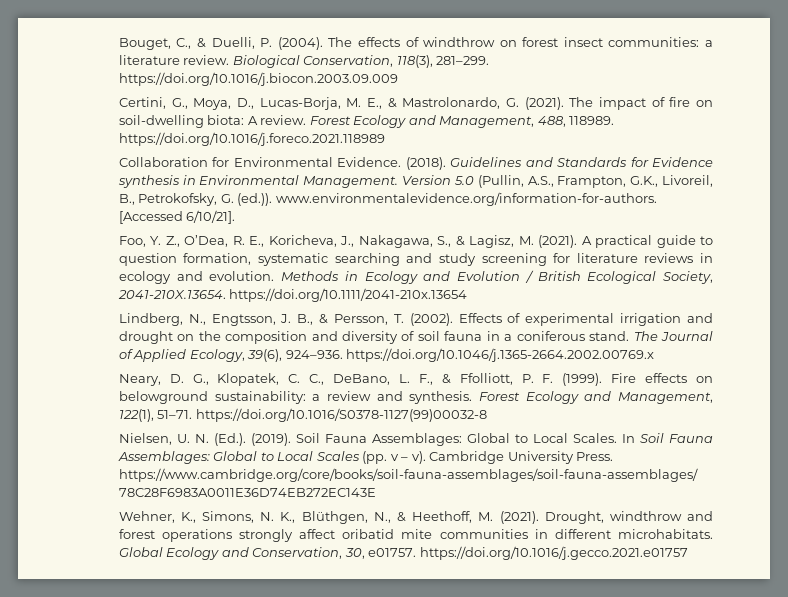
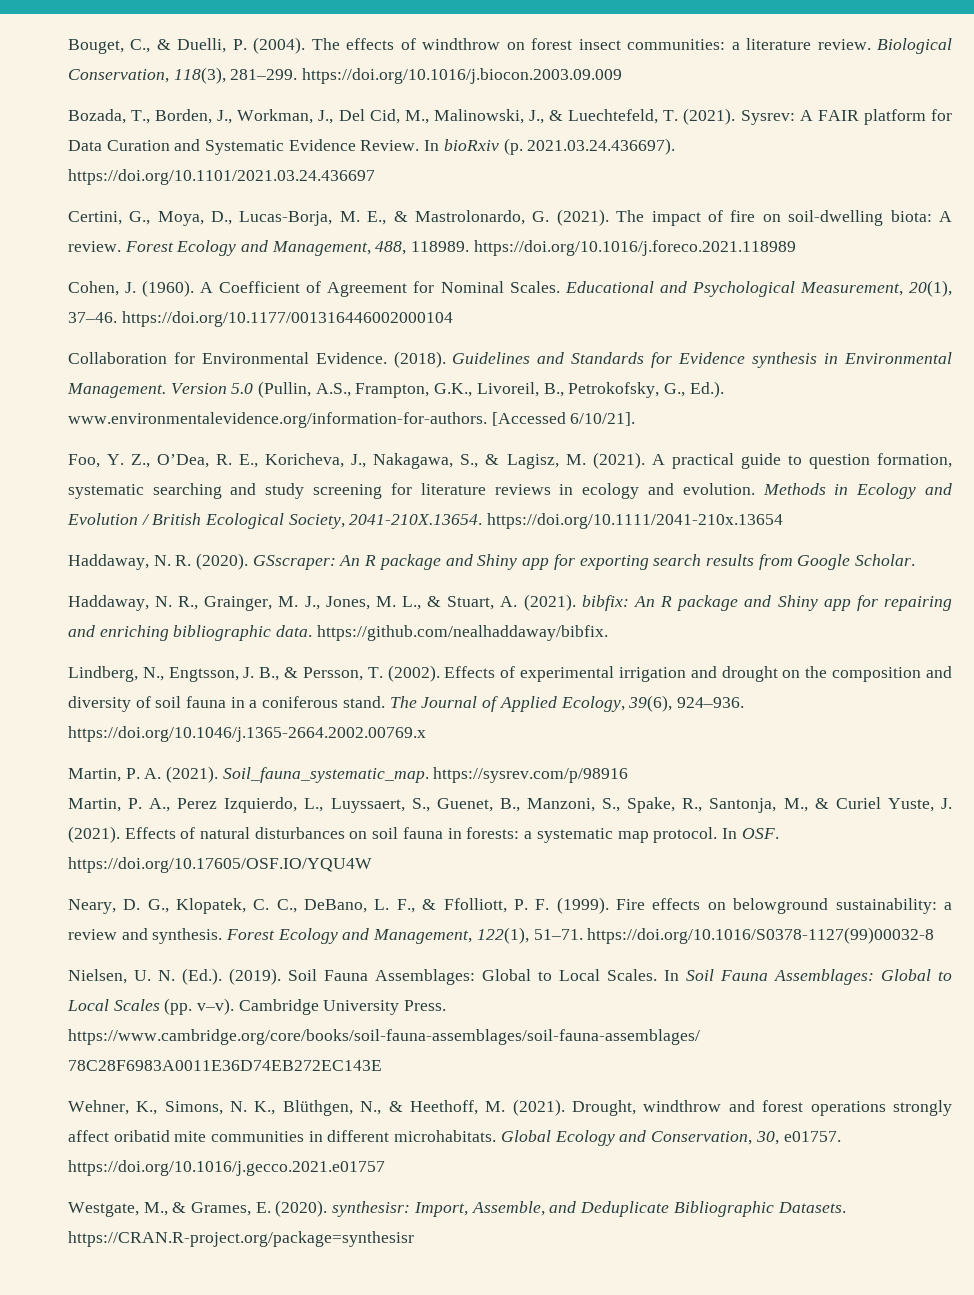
+ Bozada, T., Borden, J., Workman, J., Del Cid, M., Malinowski, J., & Luechtefeld, T. (2021). Sysrev: A FAIR platform for Data Curation and Systematic Evidence Review. In bioRxiv (p. 2021.03.24.436697). https://doi.org/10.1101/2021.03.24.436697
+ Cohen, J. (1960). A Coefficient of Agreement for Nominal Scales. Educational and Psychological Measurement, 20(1), 37–46. https://doi.org/10.1177/001316446002000104
- Version 5.0 (Pullin, A.S., Frampton, G.K., Livoreil, B., Petrokofsky, G. (ed.)). www.environmentalevidence.org/information-for-authors. [Accessed 6/10/21].
+ Version 5.0 (Pullin, A.S., Frampton, G.K., Livoreil, B., Petrokofsky, G., Ed.). www.environmentalevidence.org/information-for-authors. [Accessed 6/10/21].
+ Haddaway, N. R. (2020). GSscraper: An R package and Shiny app for exporting search results from Google Scholar.
+ Haddaway, N. R., Grainger, M. J., Jones, M. L., & Stuart, A. (2021). bibfix: An R package and Shiny app for repairing and enriching bibliographic data. https://github.com/nealhaddaway/bibfix.
+ Martin, P. A. (2021). Soil_fauna_systematic_map. https://sysrev.com/p/98916
+ Martin, P. A., Perez Izquierdo, L., Luyssaert, S., Guenet, B., Manzoni, S., Spake, R., Santonja, M., & Curiel Yuste, J. (2021). Effects of natural disturbances on soil fauna in forests: a systematic map protocol. In OSF. https://doi.org/10.17605/OSF.IO/YQU4W
- In Soil Fauna Assemblages: Global to Local Scales (pp. v – v).
+ In Soil Fauna Assemblages: Global to Local Scales (pp. v–v).
+ Westgate, M., & Grames, E. (2020). synthesisr: Import, Assemble, and Deduplicate Bibliographic Datasets. https://CRAN.R-project.org/package=synthesisr

